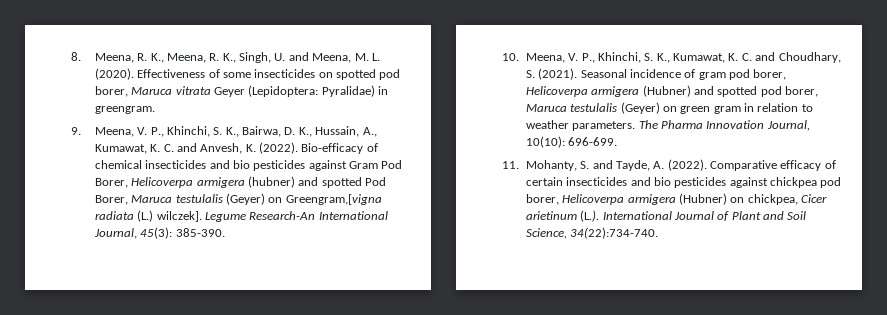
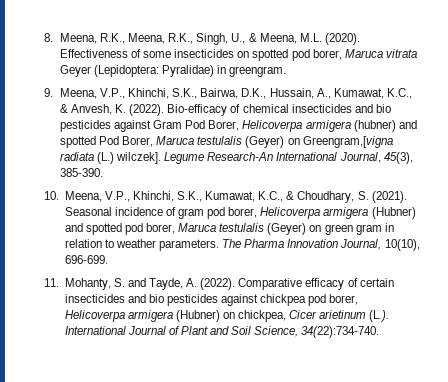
- 8. Meena, R. K., Meena, R. K., Singh, U. and Meena, M. L. (2020).
+ 8. Meena, R.K., Meena, R.K., Singh, U., & Meena, M.L. (2020).
- 9. Meena, V. P., Khinchi, S. K., Bairwa, D. K., Hussain, A., Kumawat, K. C. and Anvesh, K. (2022).
+ 9. Meena, V.P., Khinchi, S.K., Bairwa, D.K., Hussain, A., Kumawat, K.C., & Anvesh, K. (2022).
- Legume Research-An International Journal, 45(3): 385-390.
+ Legume Research-An International Journal, 45(3), 385-390.
- 10. Meena, V. P., Khinchi, S. K., Kumawat, K. C. and Choudhary, S. (2021).
+ 10. Meena, V.P., Khinchi, S.K., Kumawat, K.C., & Choudhary, S. (2021).
- The Pharma Innovation Journal, 10(10): 696-699.
+ The Pharma Innovation Journal, 10(10), 696-699.

